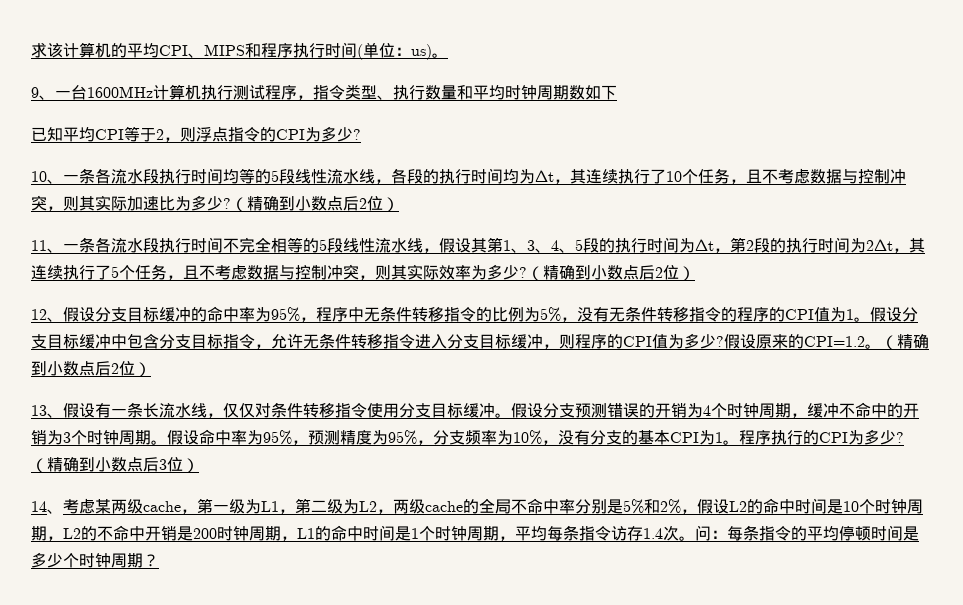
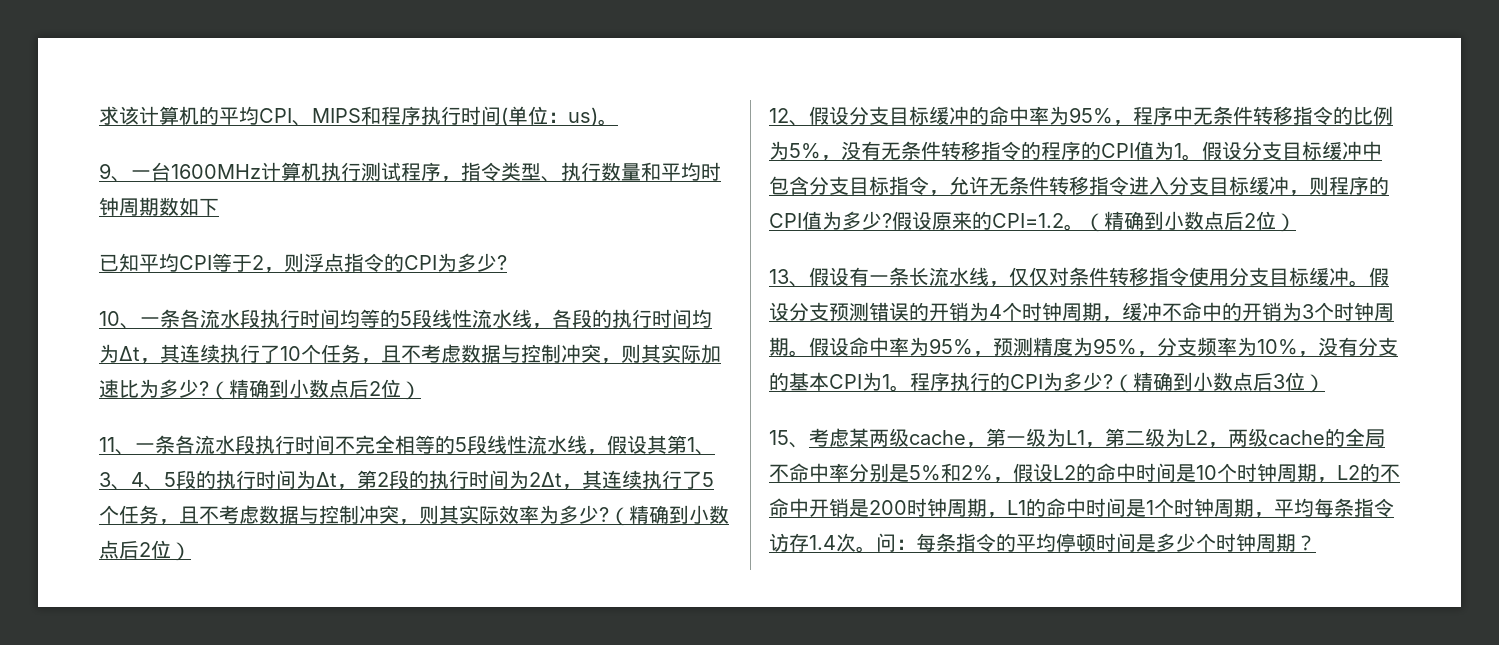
- 14、考虑某两级cache，第一级为L1，第二级为L2，两级cache的全局不命中率分别是5%和2%，假设L2的命中时间是10个时钟周期，L2的不命中开销是200时钟周期，L1的命中时间是1个时钟周期，平均每条指令访存1.4次。
+ 15、考虑某两级cache，第一级为L1，第二级为L2，两级cache的全局不命中率分别是5%和2%，假设L2的命中时间是10个时钟周期，L2的不命中开销是200时钟周期，L1的命中时间是1个时钟周期，平均每条指令访存1.4次。

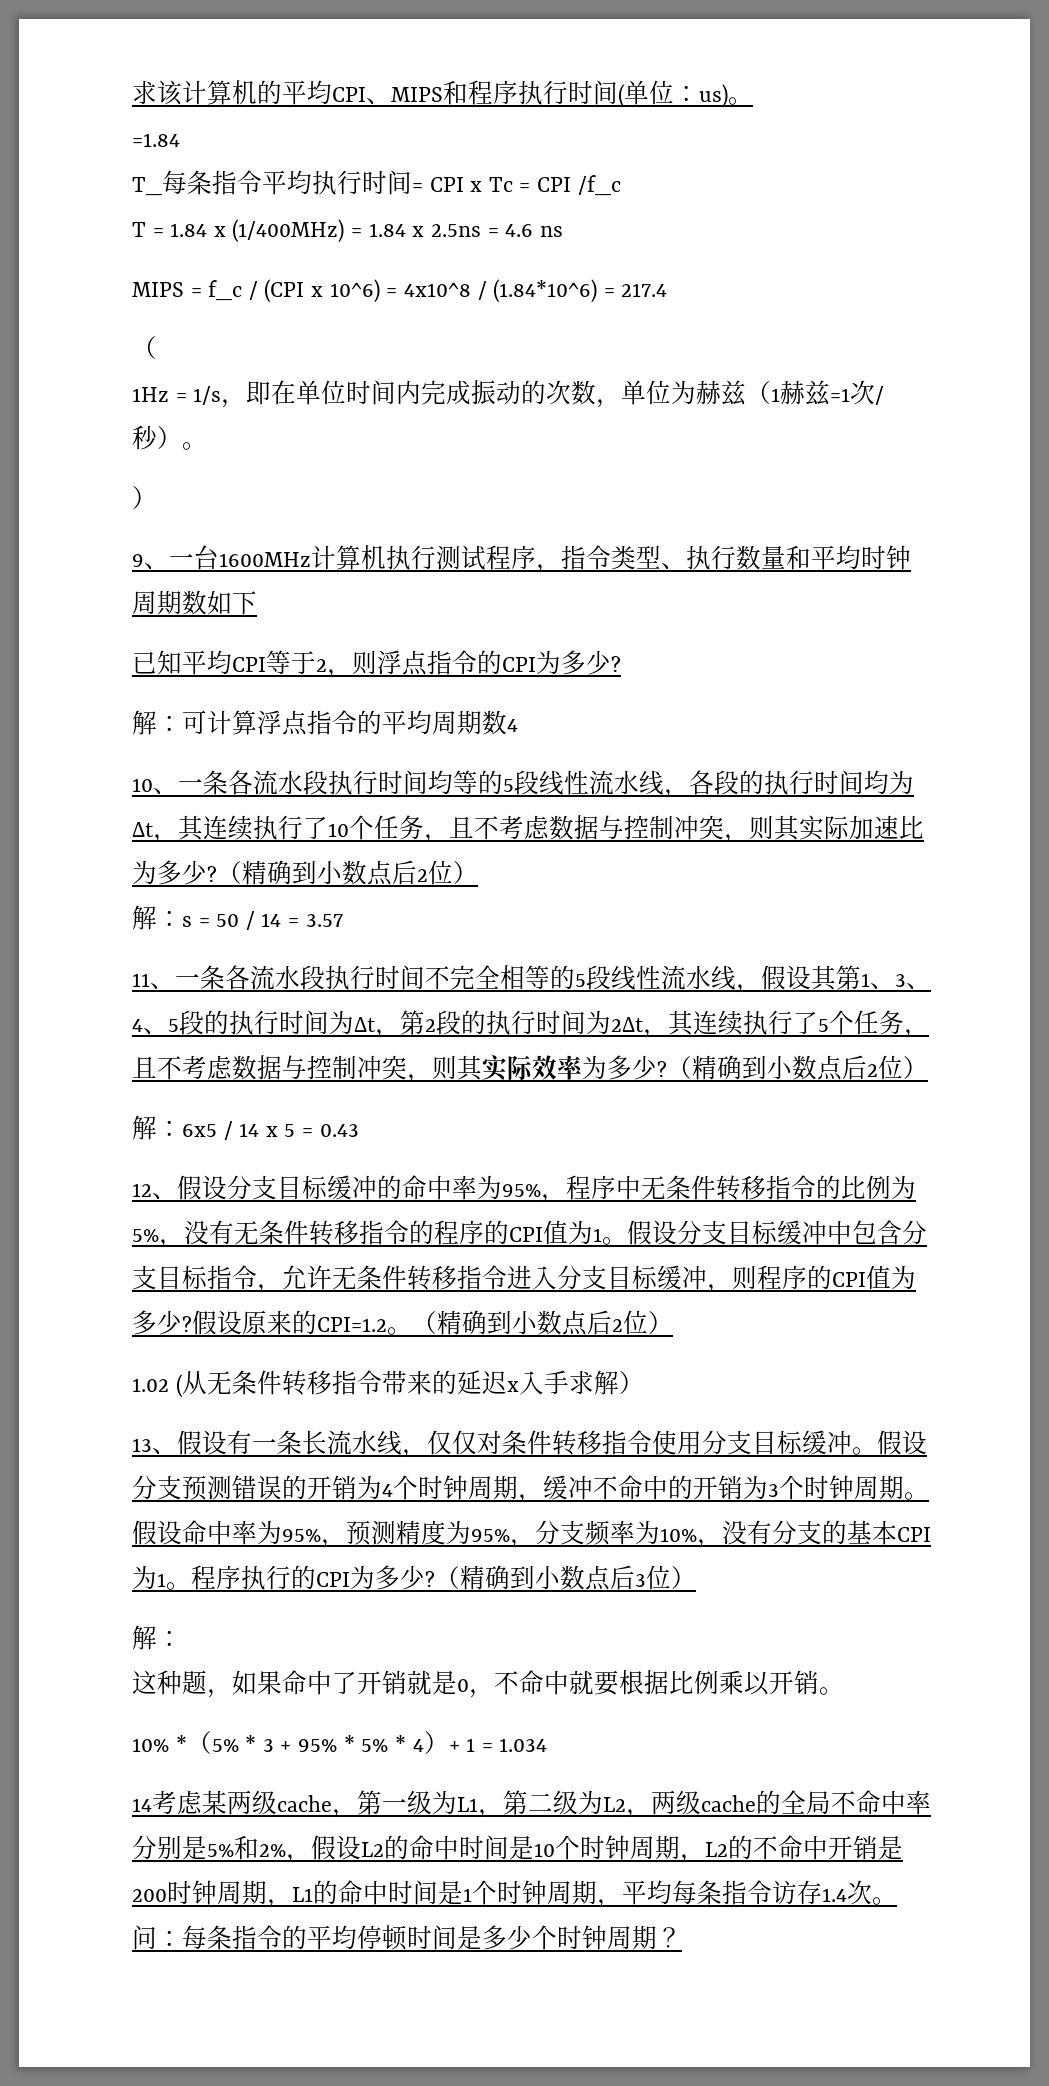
+ =1.84
+ T_每条指令平均执行时间= CPI x Tc = CPI /f_c
+ T = 1.84 x (1/400MHz) = 1.84 x 2.5ns = 4.6 ns
+ MIPS = f_c / (CPI x 10^6) = 4x10^8 / (1.84*10^6) = 217.4
+ （
+ 1Hz = 1/s，即在单位时间内完成振动的次数，单位为赫兹（1赫兹=1次/秒）。
+ ）
+ 解：可计算浮点指令的平均周期数4
+ 解：s = 50 / 14 = 3.57
+ 解：6x5 / 14 x 5 = 0.43
+ 1.02 (从无条件转移指令带来的延迟x入手求解）
  （精确到小数点后3位）
- 15、考虑某两级cache，第一级为L1，第二级为L2，两级cache的全局不命中率分别是5%和2%，假设L2的命中时间是10个时钟周期，L2的不命中开销是200时钟周期，L1的命中时间是1个时钟周期，平均每条指令访存1.4次。
+ 解：
+ 这种题，如果命中了开销就是0，不命中就要根据比例乘以开销。
+ 10% *（5% * 3 + 95% * 5% * 4）+ 1 = 1.034
+ 14考虑某两级cache，第一级为L1，第二级为L2，两级cache的全局不命中率分别是5%和2%，假设L2的命中时间是10个时钟周期，L2的不命中开销是200时钟周期，L1的命中时间是1个时钟周期，平均每条指令访存1.4次。

